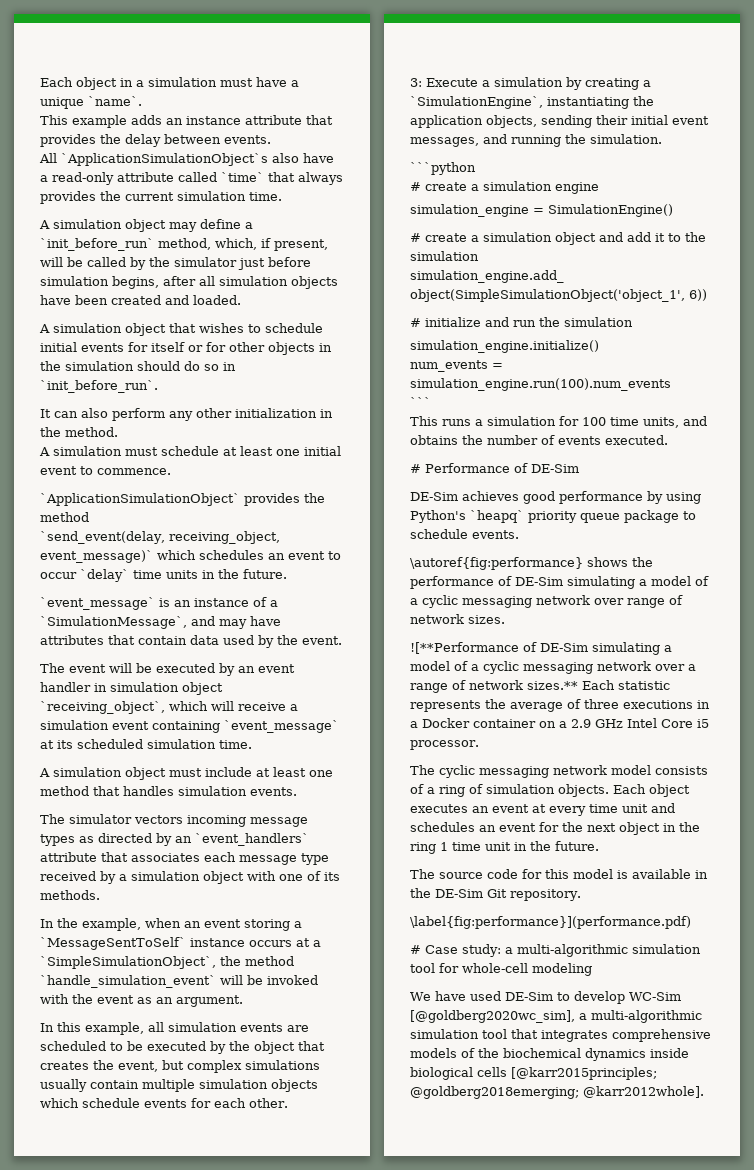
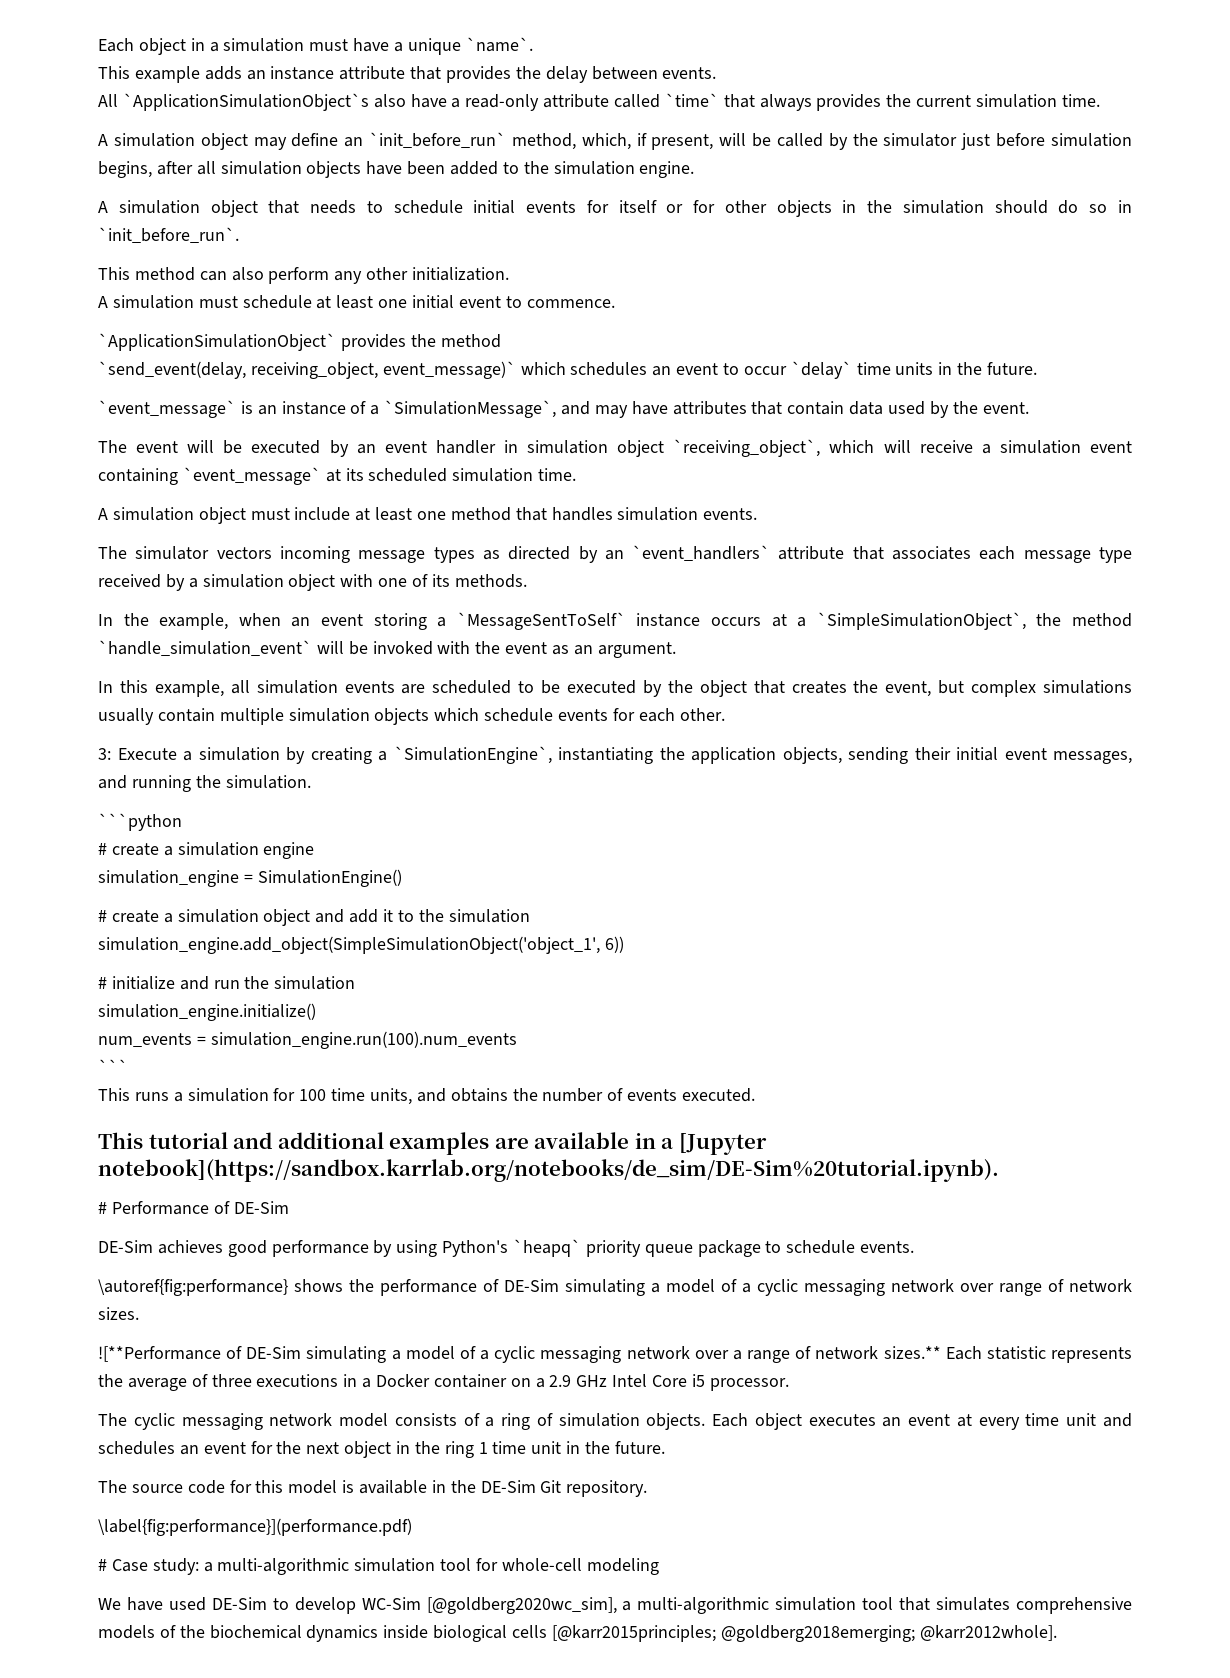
- A simulation object may define a `init_before_run` method, which, if present, will be called by the simulator just before simulation begins, after all simulation objects have been created and loaded.
+ A simulation object may define an `init_before_run` method, which, if present, will be called by the simulator just before simulation begins, after all simulation objects have been added to the simulation engine.
- A simulation object that wishes to schedule initial events for itself or for other objects in the simulation should do so in `init_before_run`.
+ A simulation object that needs to schedule initial events for itself or for other objects in the simulation should do so in `init_before_run`.
- It can also perform any other initialization in the method.
+ This method can also perform any other initialization.
+ This tutorial and additional examples are available in a [Jupyter notebook](https://sandbox.karrlab.org/notebooks/de_sim/DE-Sim%20tutorial.ipynb).
- We have used DE-Sim to develop WC-Sim [@goldberg2020wc_sim], a multi-algorithmic simulation tool that integrates comprehensive models of the biochemical dynamics inside biological cells [@karr2015principles; @goldberg2018emerging; @karr2012whole].
+ We have used DE-Sim to develop WC-Sim [@goldberg2020wc_sim], a multi-algorithmic simulation tool that simulates comprehensive models of the biochemical dynamics inside biological cells [@karr2015principles; @goldberg2018emerging; @karr2012whole].

